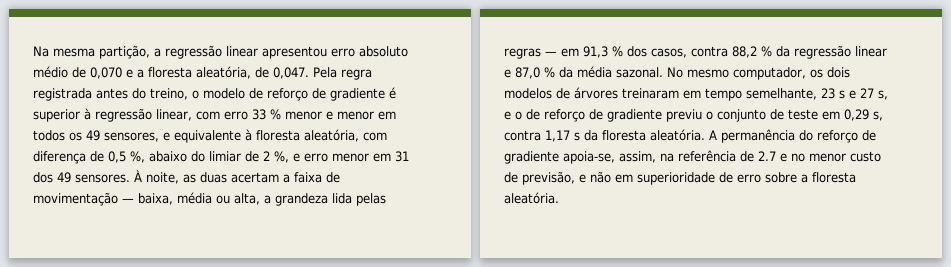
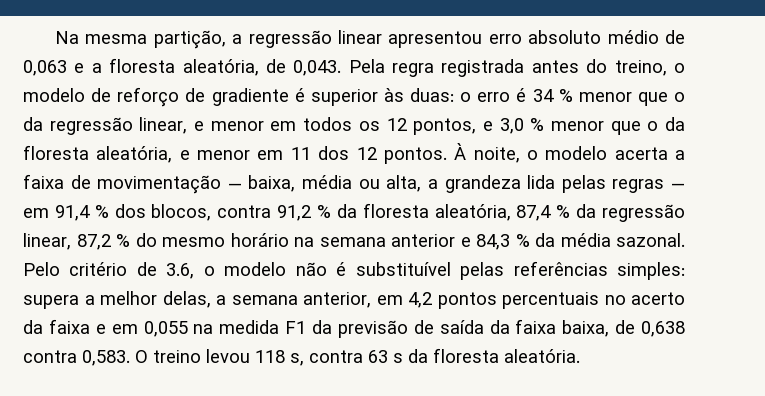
- Na mesma partição, a regressão linear apresentou erro absoluto médio de 0,070 e a floresta aleatória, de 0,047.
+ Na mesma partição, a regressão linear apresentou erro absoluto médio de 0,063 e a floresta aleatória, de 0,043.
- Pela regra registrada antes do treino, o modelo de reforço de gradiente é superior à regressão linear, com erro 33 % menor e menor em todos os 49 sensores, e equivalente à floresta aleatória, com diferença de 0,5 %, abaixo do limiar de 2 %, e erro menor em 31 dos 49 sensores. À noite, as duas acertam a faixa de movimentação — baixa, média ou alta, a grandeza lida pelas regras — em 91,3 % dos casos, contra 88,2 % da regressão linear e 87,0 % da média sazonal. No mesmo computador, os dois modelos de árvores treinaram em tempo semelhante, 23 s e 27 s, e o de reforço de gradiente previu o conjunto de teste em 0,29 s, contra 1,17 s da floresta aleatória. A permanência do reforço de gradiente apoia-se, assim, na referência de 2.7 e no menor custo de previsão, e não em superioridade de erro sobre a floresta aleatória.
+ Pela regra registrada antes do treino, o modelo de reforço de gradiente é superior às duas: o erro é 34 % menor que o da regressão linear, e menor em todos os 12 pontos, e 3,0 % menor que o da floresta aleatória, e menor em 11 dos 12 pontos. À noite, o modelo acerta a faixa de movimentação — baixa, média ou alta, a grandeza lida pelas regras — em 91,4 % dos blocos, contra 91,2 % da floresta aleatória, 87,4 % da regressão linear, 87,2 % do mesmo horário na semana anterior e 84,3 % da média sazonal. Pelo critério de 3.6, o modelo não é substituível pelas referências simples: supera a melhor delas, a semana anterior, em 4,2 pontos percentuais no acerto da faixa e em 0,055 na medida F1 da previsão de saída da faixa baixa, de 0,638 contra 0,583. O treino levou 118 s, contra 63 s da floresta aleatória.

